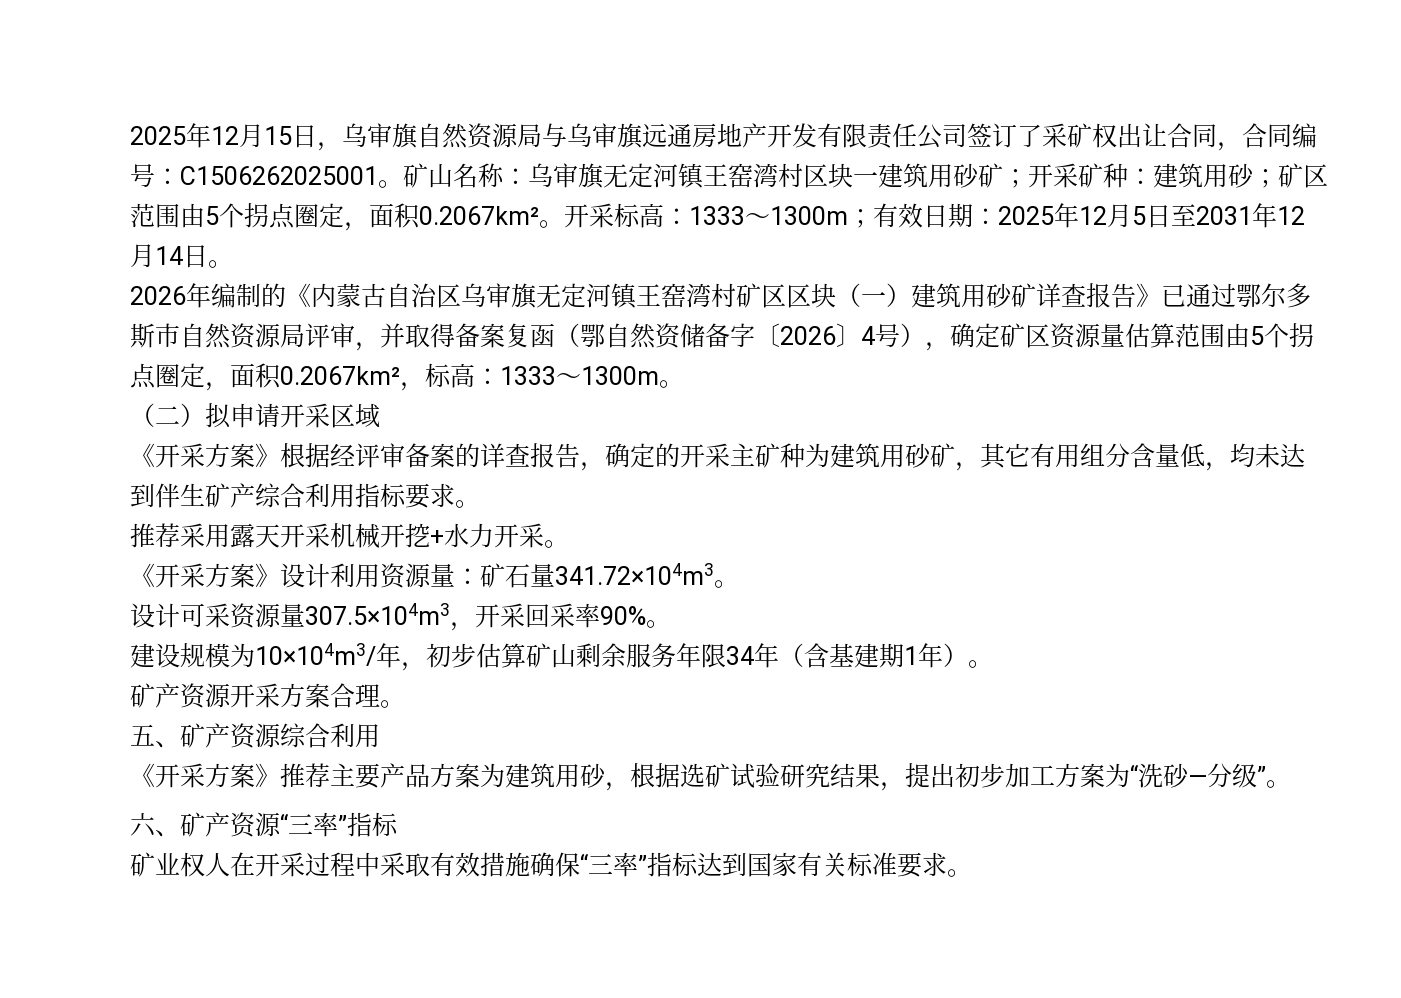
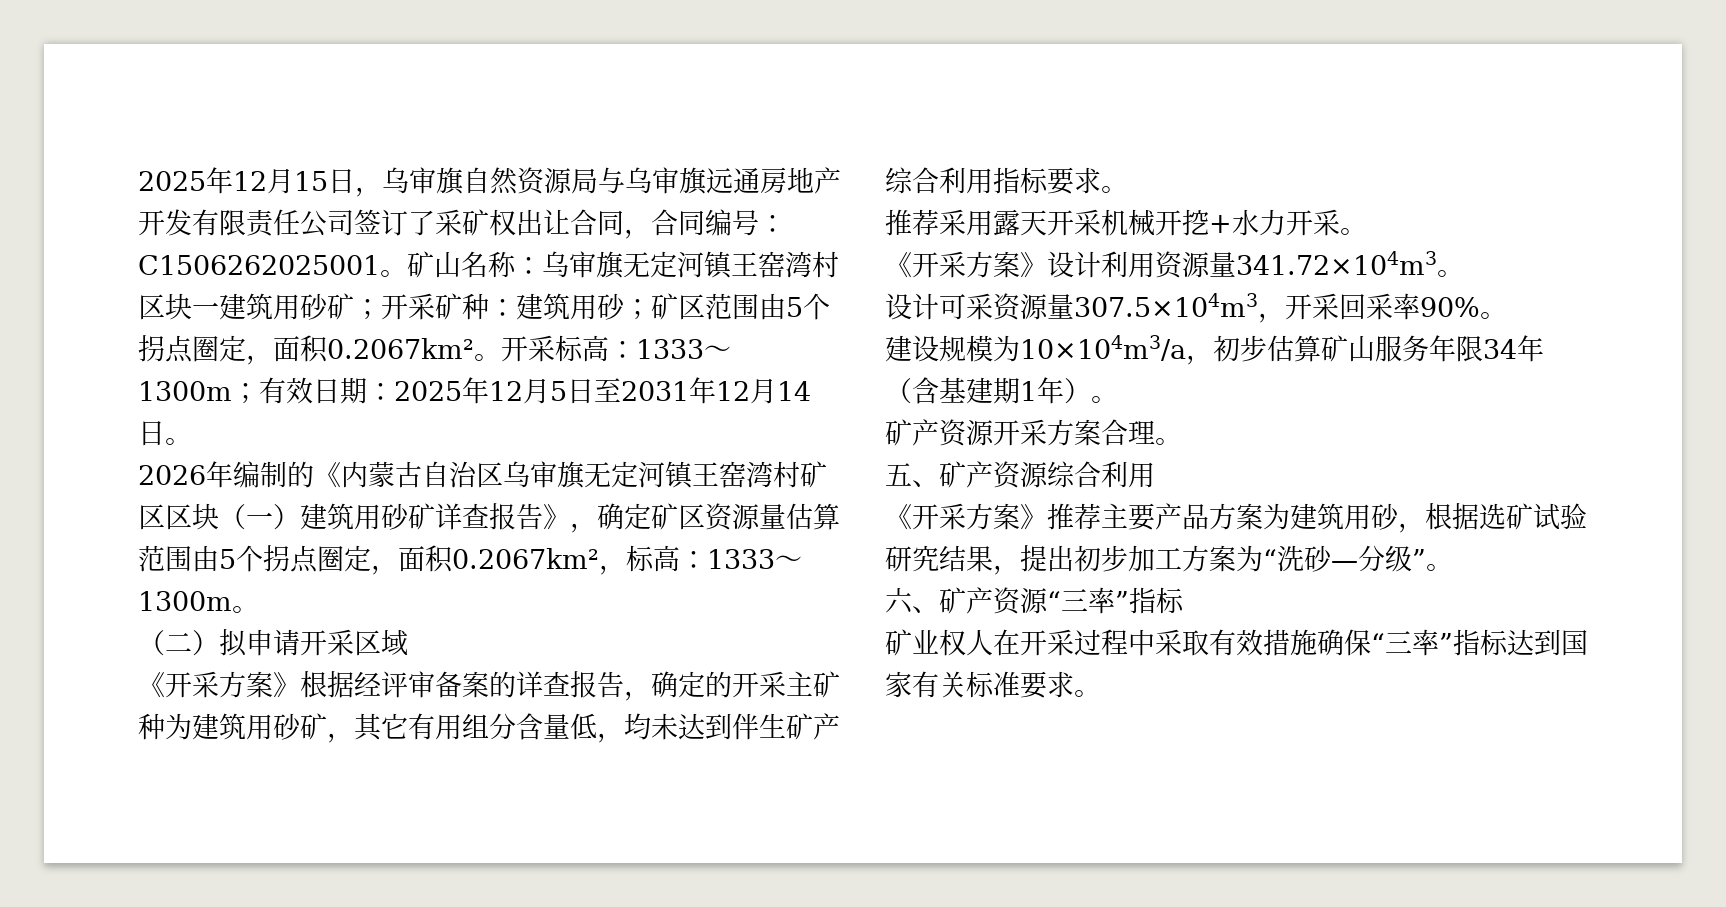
- 2026年编制的《内蒙古自治区乌审旗无定河镇王窑湾村矿区区块（一）建筑用砂矿详查报告》已通过鄂尔多斯市自然资源局评审，并取得备案复函（鄂自然资储备字〔2026〕4号），确定矿区资源量估算范围由5个拐点圈定，面积0.2067km²，标高：1333～1300m。
+ 2026年编制的《内蒙古自治区乌审旗无定河镇王窑湾村矿区区块（一）建筑用砂矿详查报告》，确定矿区资源量估算范围由5个拐点圈定，面积0.2067km²，标高：1333～1300m。
- 《开采方案》设计利用资源量：矿石量341.72×104m3。
+ 《开采方案》设计利用资源量341.72×104m3。
- 建设规模为10×104m3/年，初步估算矿山剩余服务年限34年（含基建期1年）。
+ 建设规模为10×104m3/a，初步估算矿山服务年限34年（含基建期1年）。

